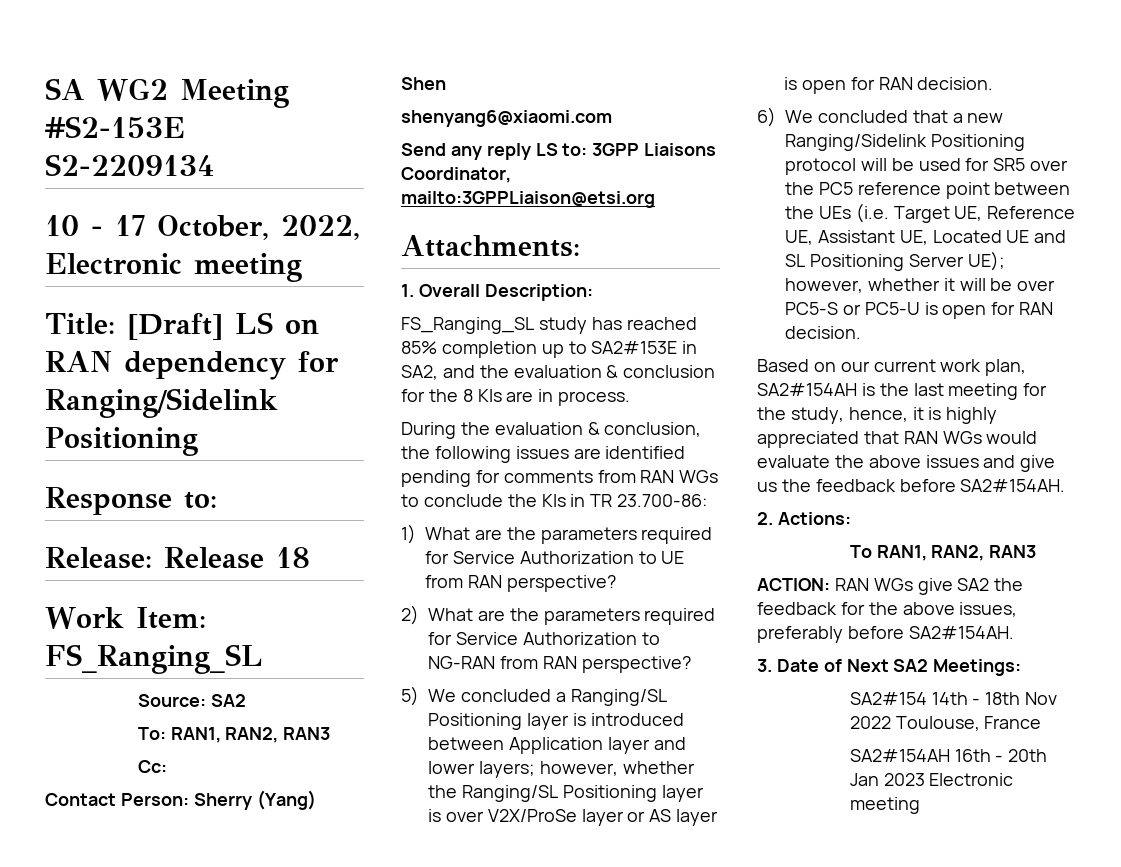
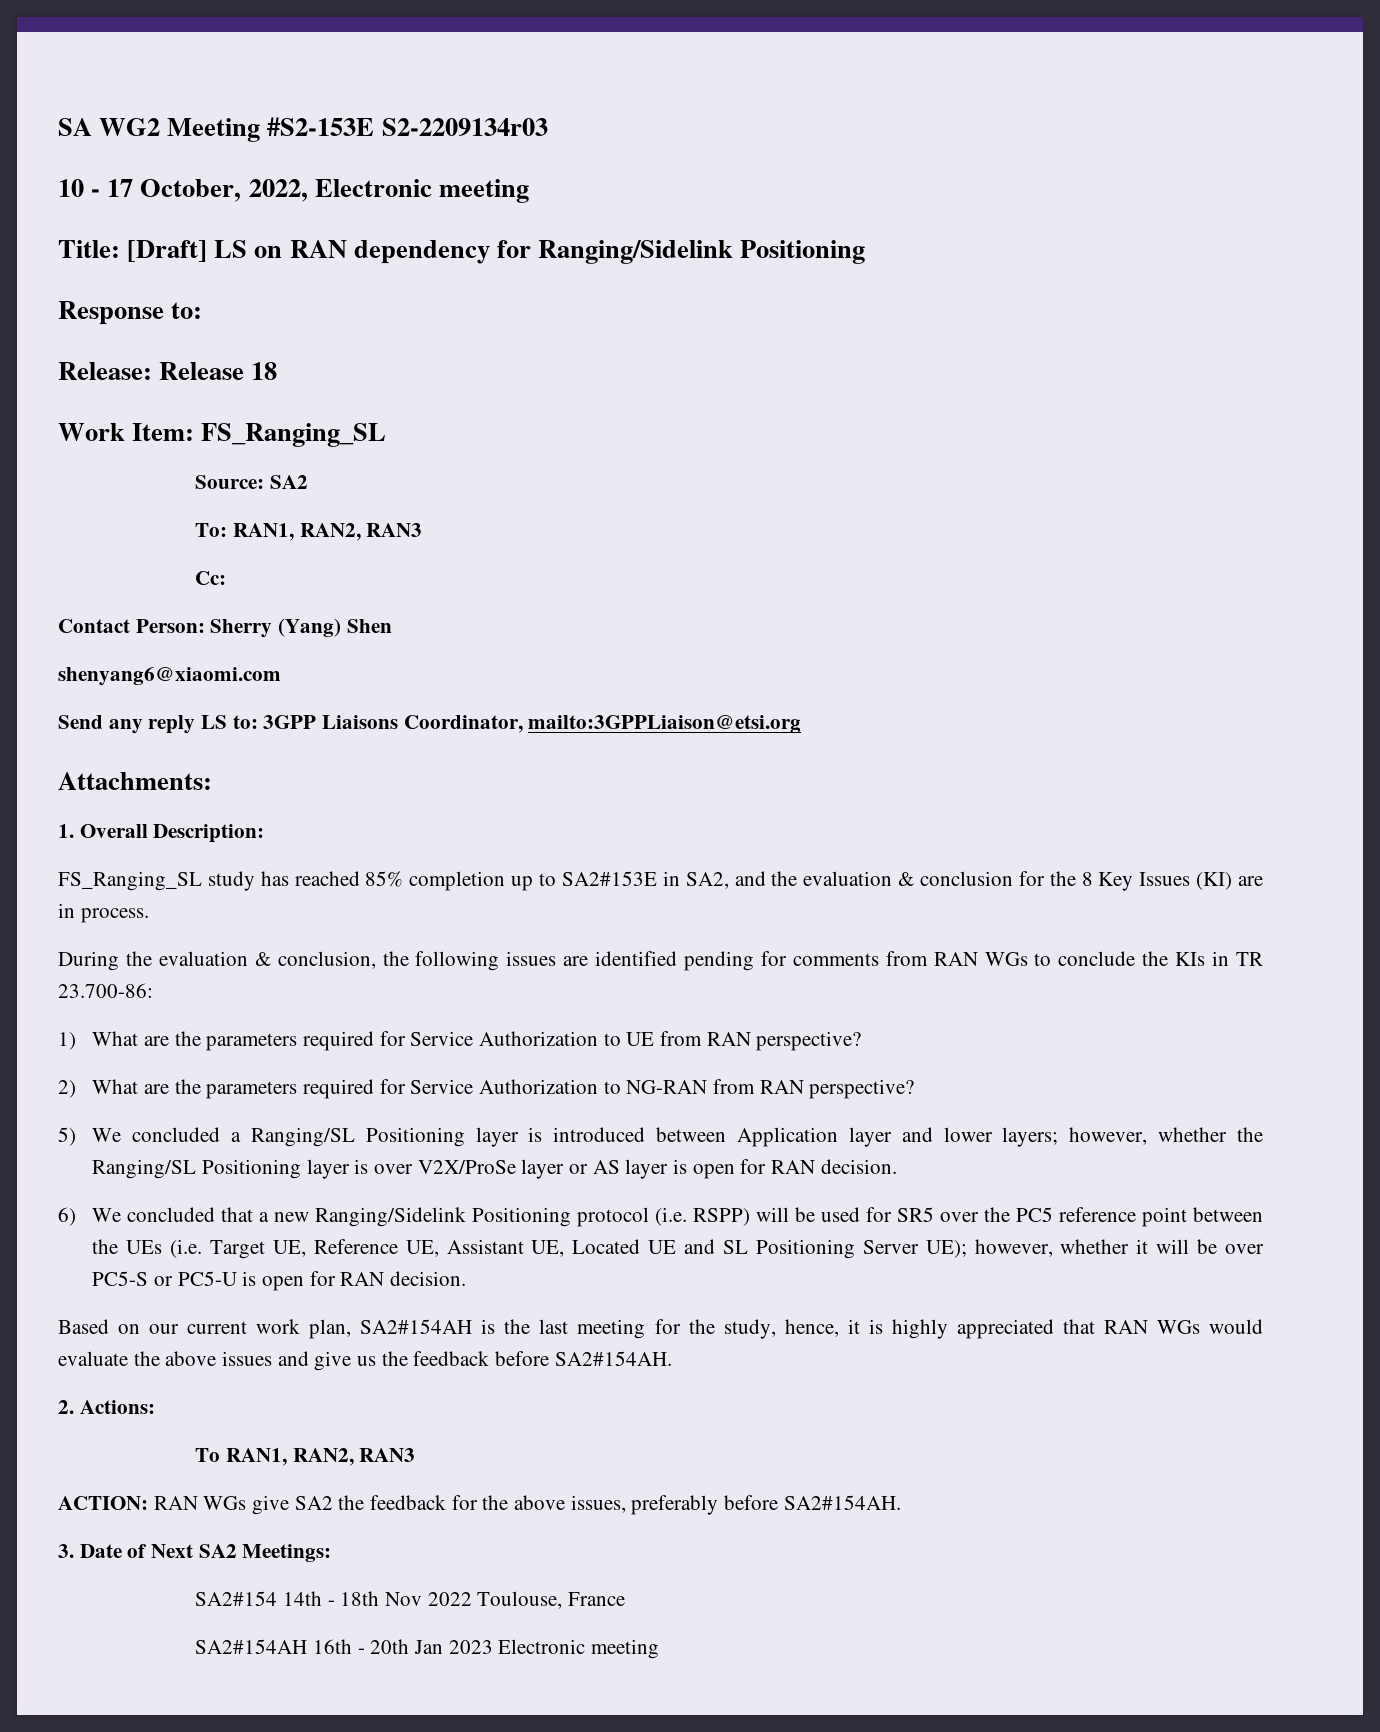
- SA WG2 Meeting #S2-153E S2-2209134
+ SA WG2 Meeting #S2-153E S2-2209134r03
- FS_Ranging_SL study has reached 85% completion up to SA2#153E in SA2, and the evaluation & conclusion for the 8 KIs are in process.
+ FS_Ranging_SL study has reached 85% completion up to SA2#153E in SA2, and the evaluation & conclusion for the 8 Key Issues (KI) are in process.
- 6) We concluded that a new Ranging/Sidelink Positioning protocol will be used for SR5 over the PC5 reference point between the UEs (i.e. Target UE, Reference UE, Assistant UE, Located UE and SL Positioning Server UE); however, whether it will be over PC5-S or PC5-U is open for RAN decision.
+ 6) We concluded that a new Ranging/Sidelink Positioning protocol (i.e. RSPP) will be used for SR5 over the PC5 reference point between the UEs (i.e. Target UE, Reference UE, Assistant UE, Located UE and SL Positioning Server UE); however, whether it will be over PC5-S or PC5-U is open for RAN decision.

